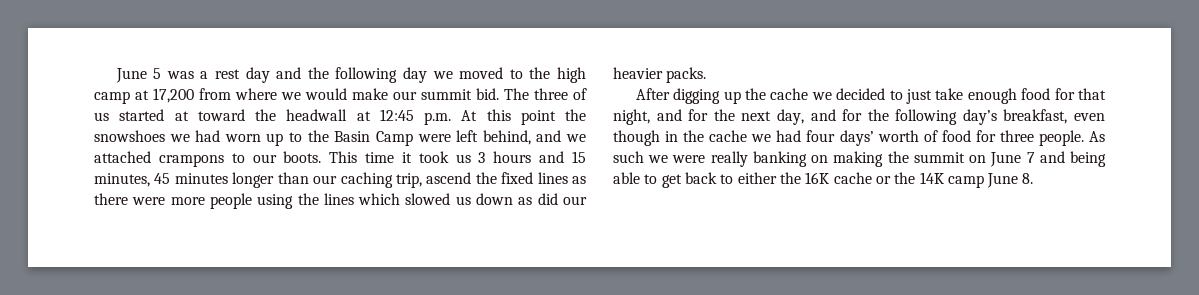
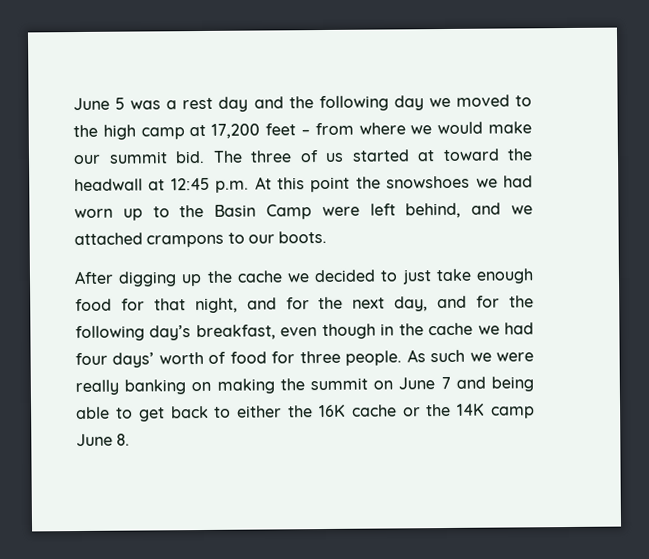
- June 5 was a rest day and the following day we moved to the high camp at 17,200 from where we would make our summit bid.
+ June 5 was a rest day and the following day we moved to the high camp at 17,200 feet – from where we would make our summit bid.
- This time it took us 3 hours and 15 minutes, 45 minutes longer than our caching trip, ascend the fixed lines as there were more people using the lines which slowed us down as did our heavier packs.

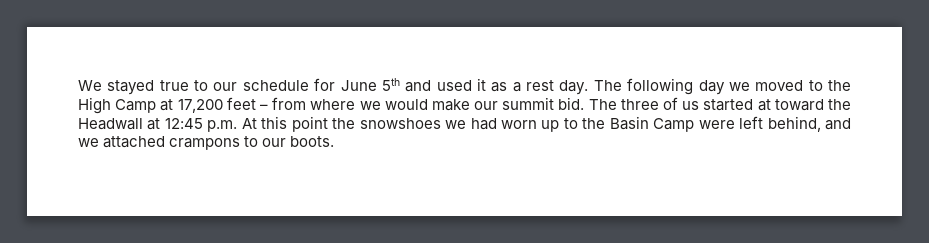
- June 5 was a rest day and the following day we moved to the high camp at 17,200 feet – from where we would make our summit bid.
+ We stayed true to our schedule for June 5th and used it as a rest day. The following day we moved to the High Camp at 17,200 feet – from where we would make our summit bid.
- The three of us started at toward the headwall at 12:45 p.m. At this point the snowshoes we had worn up to the Basin Camp were left behind, and we attached crampons to our boots.
+ The three of us started at toward the Headwall at 12:45 p.m. At this point the snowshoes we had worn up to the Basin Camp were left behind, and we attached crampons to our boots.
- After digging up the cache we decided to just take enough food for that night, and for the next day, and for the following day’s breakfast, even though in the cache we had four days’ worth of food for three people. As such we were really banking on making the summit on June 7 and being able to get back to either the 16K cache or the 14K camp June 8.

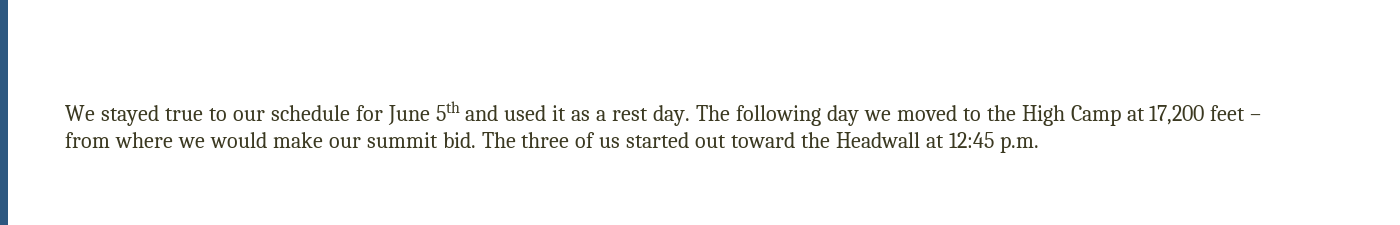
- The three of us started at toward the Headwall at 12:45 p.m. At this point the snowshoes we had worn up to the Basin Camp were left behind, and we attached crampons to our boots.
+ The three of us started out toward the Headwall at 12:45 p.m.

